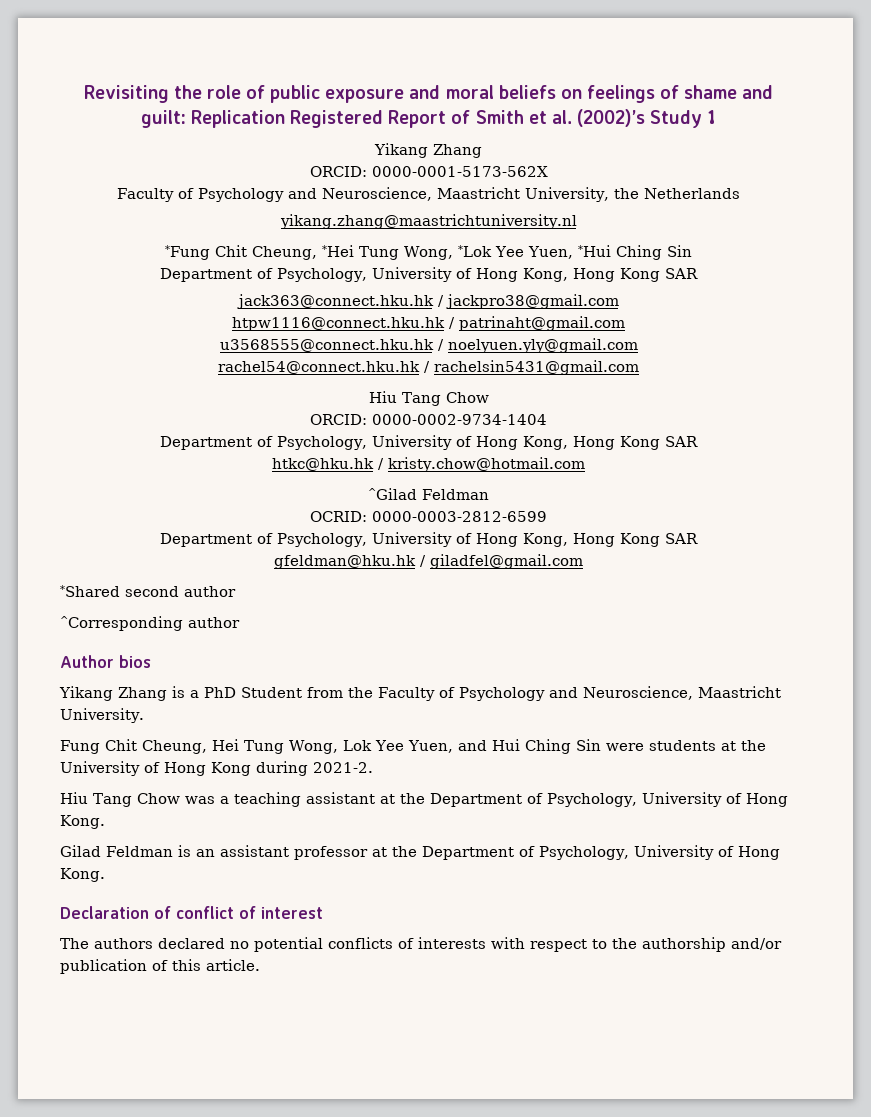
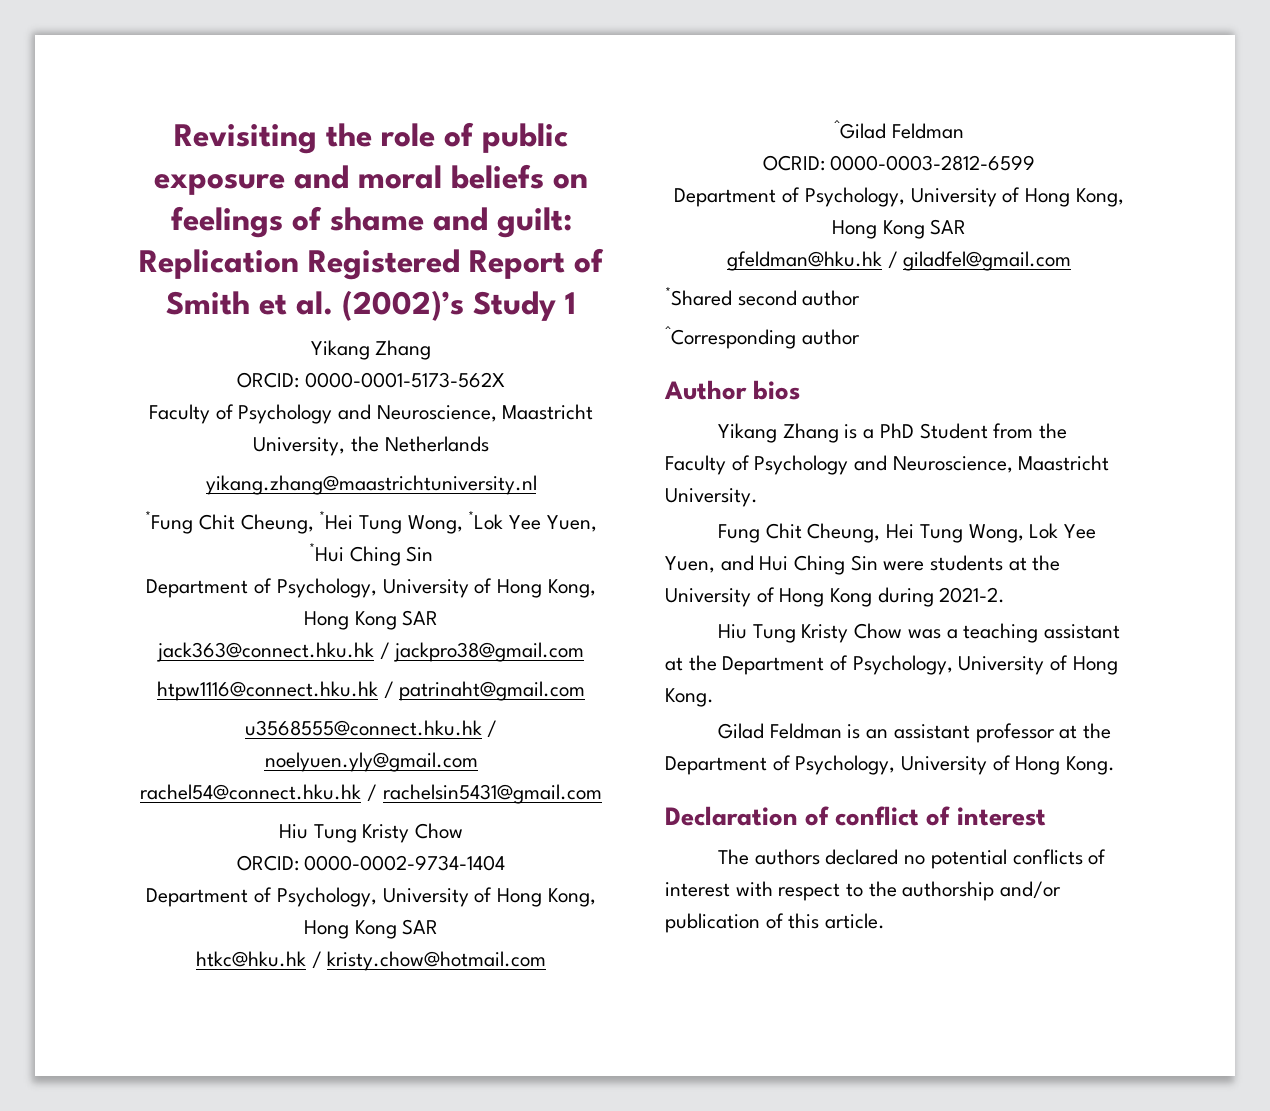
  rachel54@connect.hku.hk / rachelsin5431@gmail.com
- Hiu Tang Chow
+ Hiu Tung Kristy Chow
- Hiu Tang Chow was a teaching assistant at the Department of Psychology, University of Hong Kong.
+ Hiu Tung Kristy Chow was a teaching assistant at the Department of Psychology, University of Hong Kong.
- The authors declared no potential conflicts of interests with respect to the authorship and/or publication of this article.
+ The authors declared no potential conflicts of interest with respect to the authorship and/or publication of this article.

